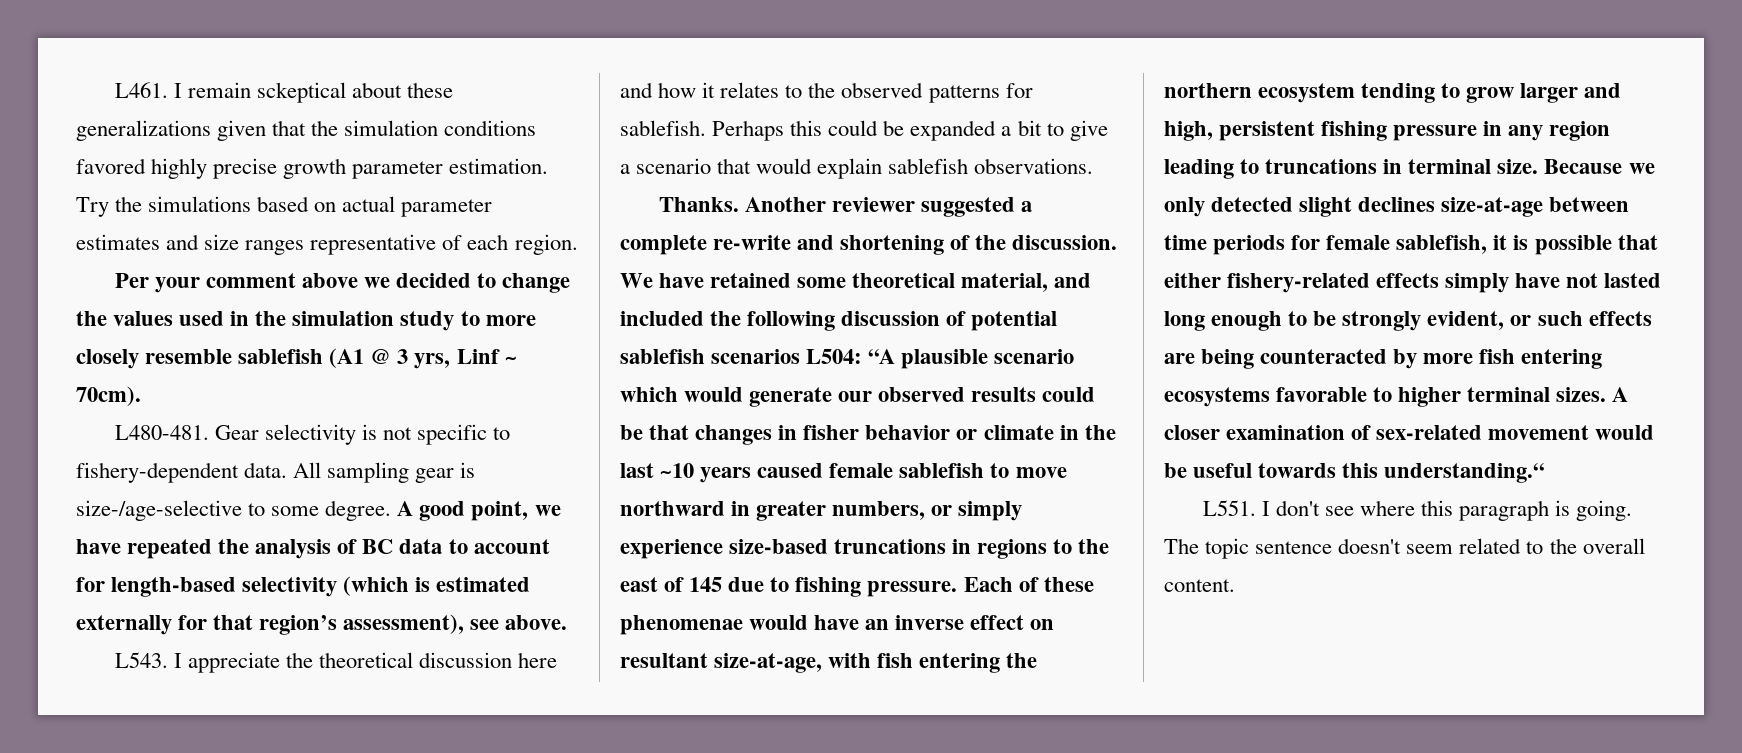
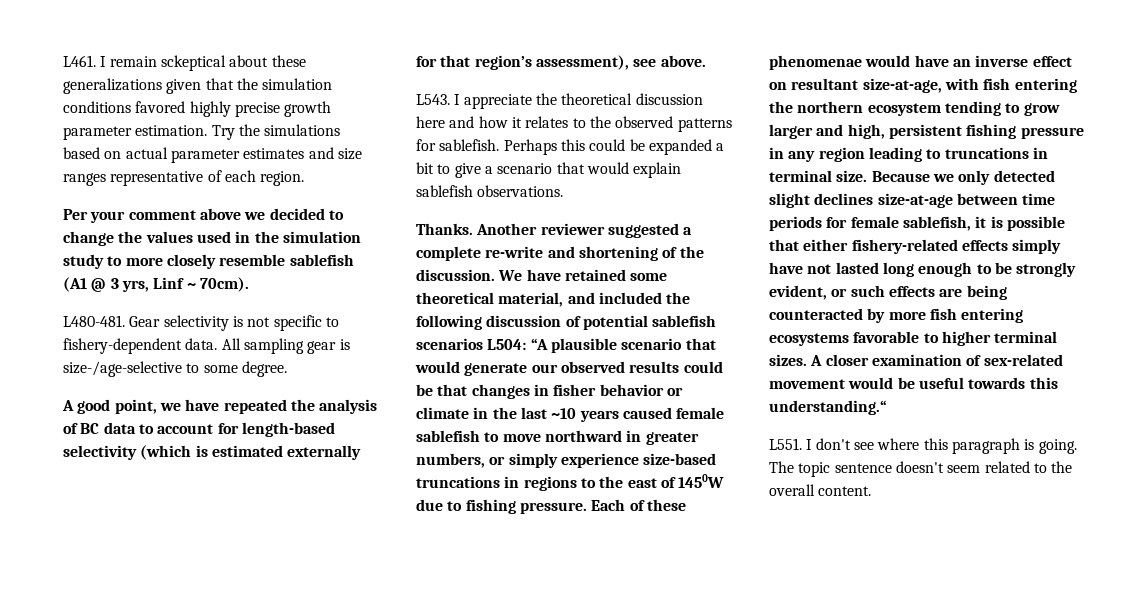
- All sampling gear is size-/age-selective to some degree. A good point, we have repeated the analysis of BC data to account for length-based selectivity (which is estimated externally for that region’s assessment), see above.
+ All sampling gear is size-/age-selective to some degree.
+ A good point, we have repeated the analysis of BC data to account for length-based selectivity (which is estimated externally for that region’s assessment), see above.
- “A plausible scenario which would generate our observed results could be that changes in fisher behavior or climate in the last ~10 years caused female sablefish to move northward in greater numbers, or simply experience size-based truncations in regions to the east of 145 due to fishing pressure.
+ “A plausible scenario that would generate our observed results could be that changes in fisher behavior or climate in the last ~10 years caused female sablefish to move northward in greater numbers, or simply experience size-based truncations in regions to the east of 1450W due to fishing pressure.

